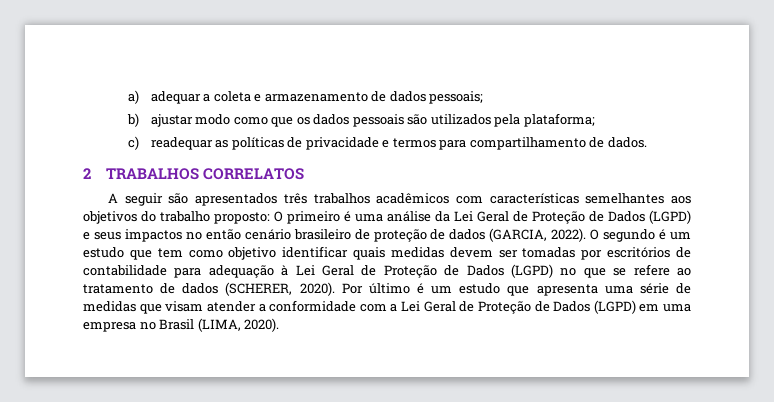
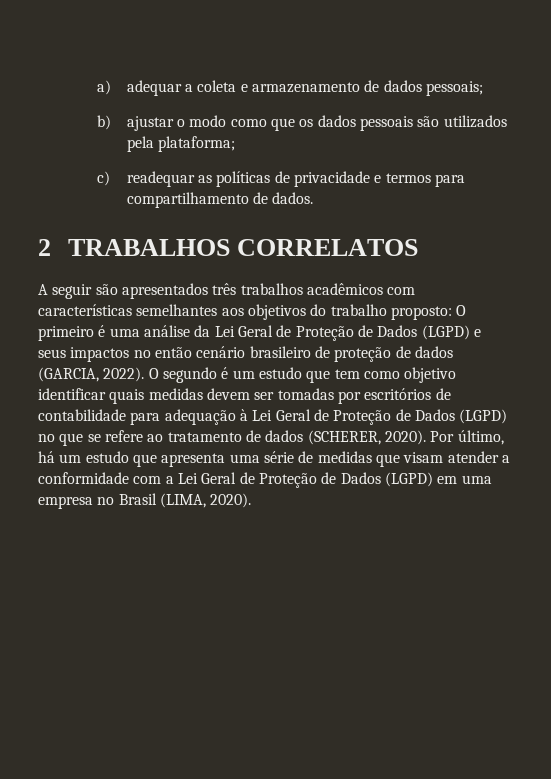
- b) ajustar modo como que os dados pessoais são utilizados pela plataforma;
+ b) ajustar o modo como que os dados pessoais são utilizados pela plataforma;
- Por último é um estudo que apresenta uma série de medidas que visam atender a conformidade com a Lei Geral de Proteção de Dados (LGPD) em uma empresa no Brasil (LIMA, 2020).
+ Por último, há um estudo que apresenta uma série de medidas que visam atender a conformidade com a Lei Geral de Proteção de Dados (LGPD) em uma empresa no Brasil (LIMA, 2020).

